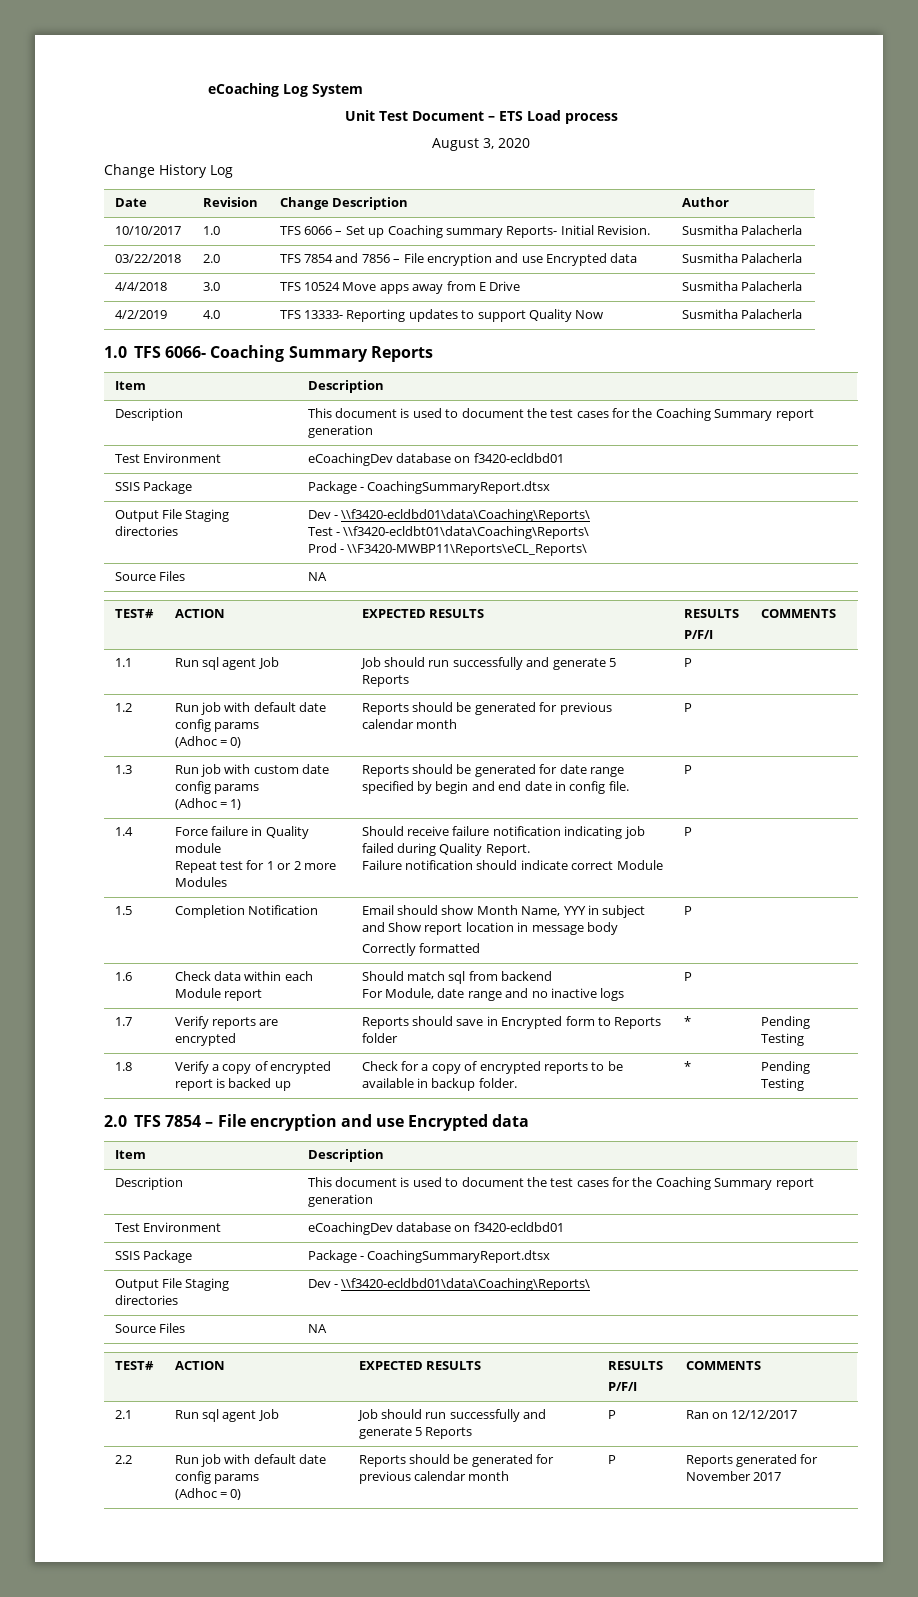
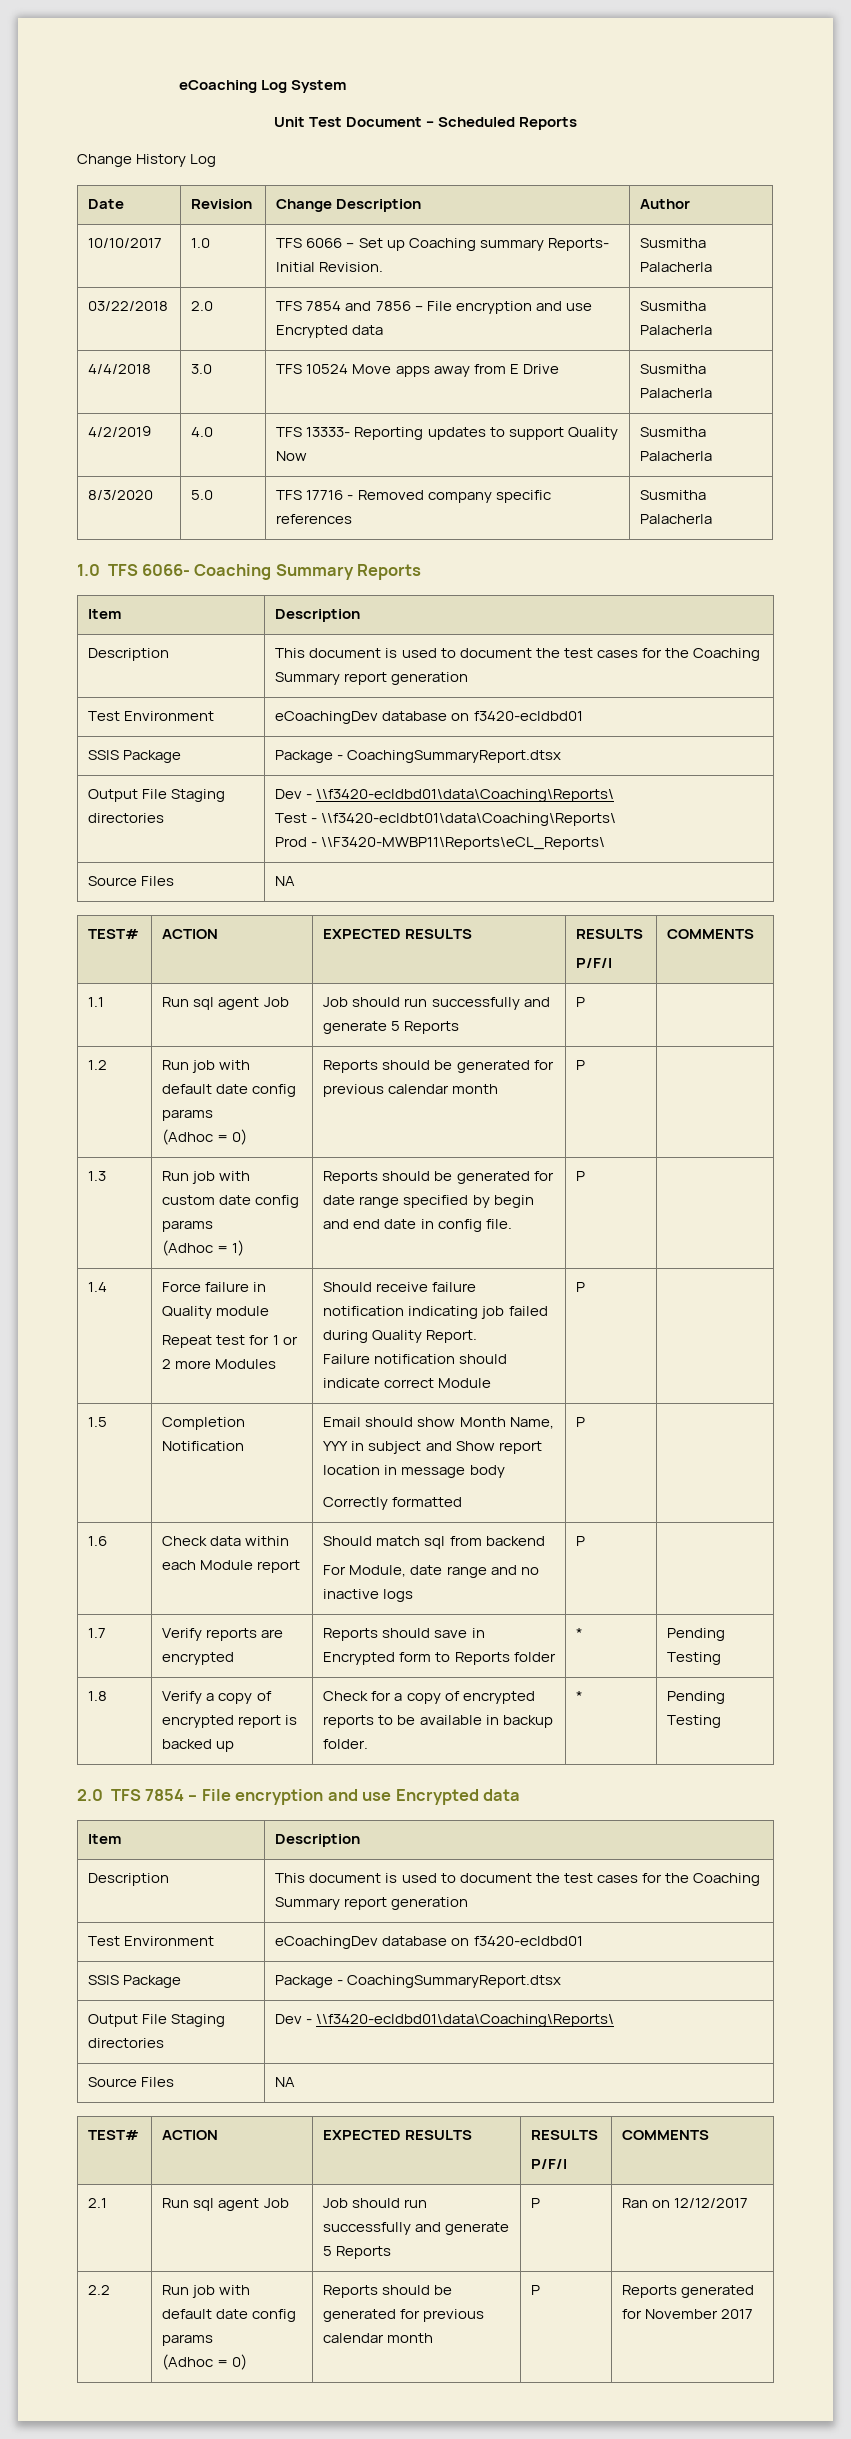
- Unit Test Document – ETS Load process
- August 3, 2020
+ Unit Test Document – Scheduled Reports
+ 8/3/2020 | 5.0 | TFS 17716 - Removed company specific references | Susmitha Palacherla

